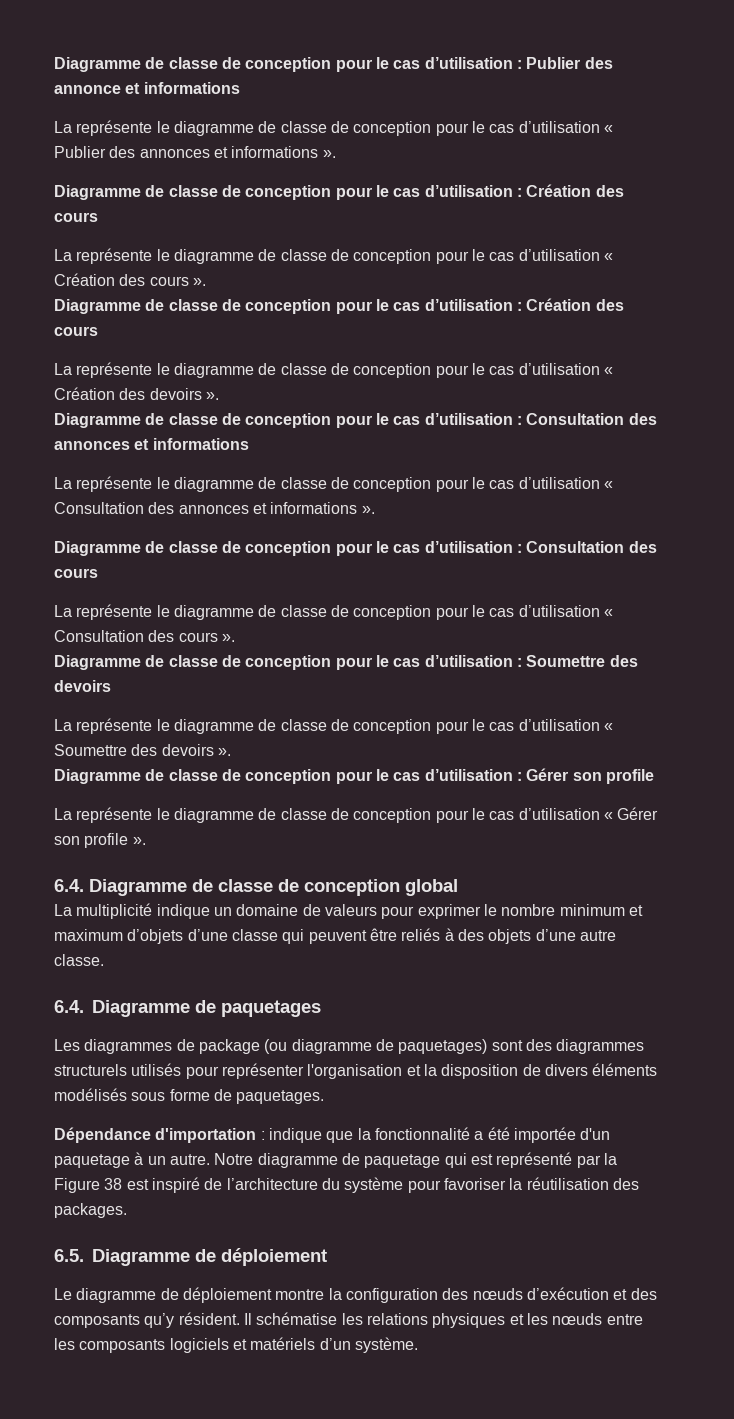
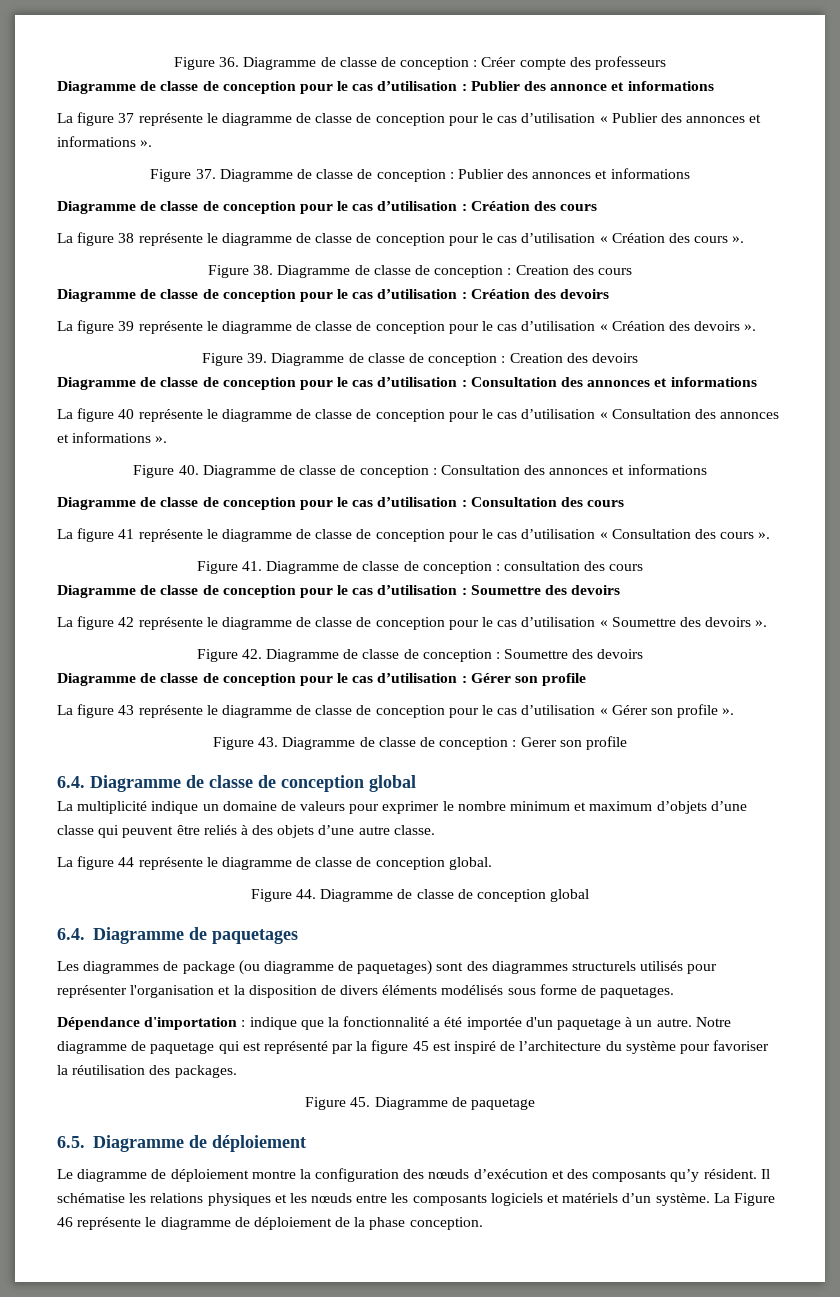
+ Figure 36. Diagramme de classe de conception : Créer compte des professeurs
- La représente le diagramme de classe de conception pour le cas d’utilisation « Publier des annonces et informations ».
+ La figure 37 représente le diagramme de classe de conception pour le cas d’utilisation « Publier des annonces et informations ».
+ Figure 37. Diagramme de classe de conception : Publier des annonces et informations
- La représente le diagramme de classe de conception pour le cas d’utilisation « Création des cours ».
- Diagramme de classe de conception pour le cas d’utilisation : Création des cours
- La représente le diagramme de classe de conception pour le cas d’utilisation « Création des devoirs ».
+ La figure 38 représente le diagramme de classe de conception pour le cas d’utilisation « Création des cours ».
+ Figure 38. Diagramme de classe de conception : Creation des cours
+ Diagramme de classe de conception pour le cas d’utilisation : Création des devoirs
+ La figure 39 représente le diagramme de classe de conception pour le cas d’utilisation « Création des devoirs ».
+ Figure 39. Diagramme de classe de conception : Creation des devoirs
- La représente le diagramme de classe de conception pour le cas d’utilisation « Consultation des annonces et informations ».
+ La figure 40 représente le diagramme de classe de conception pour le cas d’utilisation « Consultation des annonces et informations ».
+ Figure 40. Diagramme de classe de conception : Consultation des annonces et informations
- La représente le diagramme de classe de conception pour le cas d’utilisation « Consultation des cours ».
+ La figure 41 représente le diagramme de classe de conception pour le cas d’utilisation « Consultation des cours ».
+ Figure 41. Diagramme de classe de conception : consultation des cours
- La représente le diagramme de classe de conception pour le cas d’utilisation « Soumettre des devoirs ».
+ La figure 42 représente le diagramme de classe de conception pour le cas d’utilisation « Soumettre des devoirs ».
+ Figure 42. Diagramme de classe de conception : Soumettre des devoirs
- La représente le diagramme de classe de conception pour le cas d’utilisation « Gérer son profile ».
+ La figure 43 représente le diagramme de classe de conception pour le cas d’utilisation « Gérer son profile ».
+ Figure 43. Diagramme de classe de conception : Gerer son profile
+ La figure 44 représente le diagramme de classe de conception global.
+ Figure 44. Diagramme de classe de conception global
- Notre diagramme de paquetage qui est représenté par la Figure 38 est inspiré de l’architecture du système pour favoriser la réutilisation des packages.
+ Notre diagramme de paquetage qui est représenté par la figure 45 est inspiré de l’architecture du système pour favoriser la réutilisation des packages.
+ Figure 45. Diagramme de paquetage
+ La Figure 46 représente le diagramme de déploiement de la phase conception.

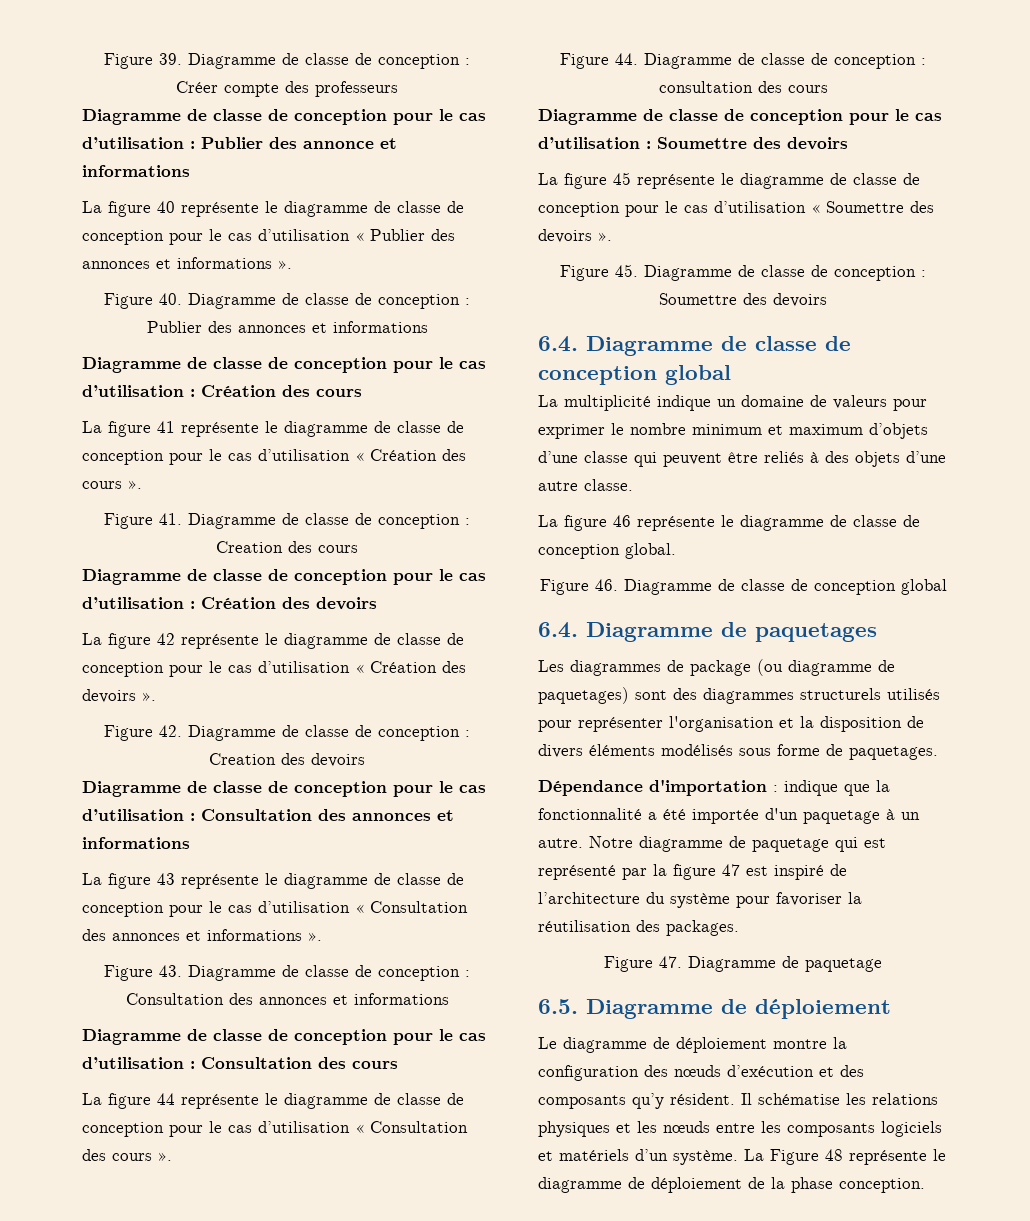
- Figure 36. Diagramme de classe de conception : Créer compte des professeurs
+ Figure 39. Diagramme de classe de conception : Créer compte des professeurs
- La figure 37 représente le diagramme de classe de conception pour le cas d’utilisation « Publier des annonces et informations ».
+ La figure 40 représente le diagramme de classe de conception pour le cas d’utilisation « Publier des annonces et informations ».
- Figure 37. Diagramme de classe de conception : Publier des annonces et informations
+ Figure 40. Diagramme de classe de conception : Publier des annonces et informations
- La figure 38 représente le diagramme de classe de conception pour le cas d’utilisation « Création des cours ».
+ La figure 41 représente le diagramme de classe de conception pour le cas d’utilisation « Création des cours ».
- Figure 38. Diagramme de classe de conception : Creation des cours
+ Figure 41. Diagramme de classe de conception : Creation des cours
- La figure 39 représente le diagramme de classe de conception pour le cas d’utilisation « Création des devoirs ».
+ La figure 42 représente le diagramme de classe de conception pour le cas d’utilisation « Création des devoirs ».
- Figure 39. Diagramme de classe de conception : Creation des devoirs
+ Figure 42. Diagramme de classe de conception : Creation des devoirs
- La figure 40 représente le diagramme de classe de conception pour le cas d’utilisation « Consultation des annonces et informations ».
+ La figure 43 représente le diagramme de classe de conception pour le cas d’utilisation « Consultation des annonces et informations ».
- Figure 40. Diagramme de classe de conception : Consultation des annonces et informations
+ Figure 43. Diagramme de classe de conception : Consultation des annonces et informations
- La figure 41 représente le diagramme de classe de conception pour le cas d’utilisation « Consultation des cours ».
+ La figure 44 représente le diagramme de classe de conception pour le cas d’utilisation « Consultation des cours ».
- Figure 41. Diagramme de classe de conception : consultation des cours
+ Figure 44. Diagramme de classe de conception : consultation des cours
- La figure 42 représente le diagramme de classe de conception pour le cas d’utilisation « Soumettre des devoirs ».
+ La figure 45 représente le diagramme de classe de conception pour le cas d’utilisation « Soumettre des devoirs ».
- Figure 42. Diagramme de classe de conception : Soumettre des devoirs
+ Figure 45. Diagramme de classe de conception : Soumettre des devoirs
- Diagramme de classe de conception pour le cas d’utilisation : Gérer son profile
- La figure 43 représente le diagramme de classe de conception pour le cas d’utilisation « Gérer son profile ».
- Figure 43. Diagramme de classe de conception : Gerer son profile
- La figure 44 représente le diagramme de classe de conception global.
+ La figure 46 représente le diagramme de classe de conception global.
- Figure 44. Diagramme de classe de conception global
+ Figure 46. Diagramme de classe de conception global
- Notre diagramme de paquetage qui est représenté par la figure 45 est inspiré de l’architecture du système pour favoriser la réutilisation des packages.
+ Notre diagramme de paquetage qui est représenté par la figure 47 est inspiré de l’architecture du système pour favoriser la réutilisation des packages.
- Figure 45. Diagramme de paquetage
+ Figure 47. Diagramme de paquetage
- La Figure 46 représente le diagramme de déploiement de la phase conception.
+ La Figure 48 représente le diagramme de déploiement de la phase conception.

